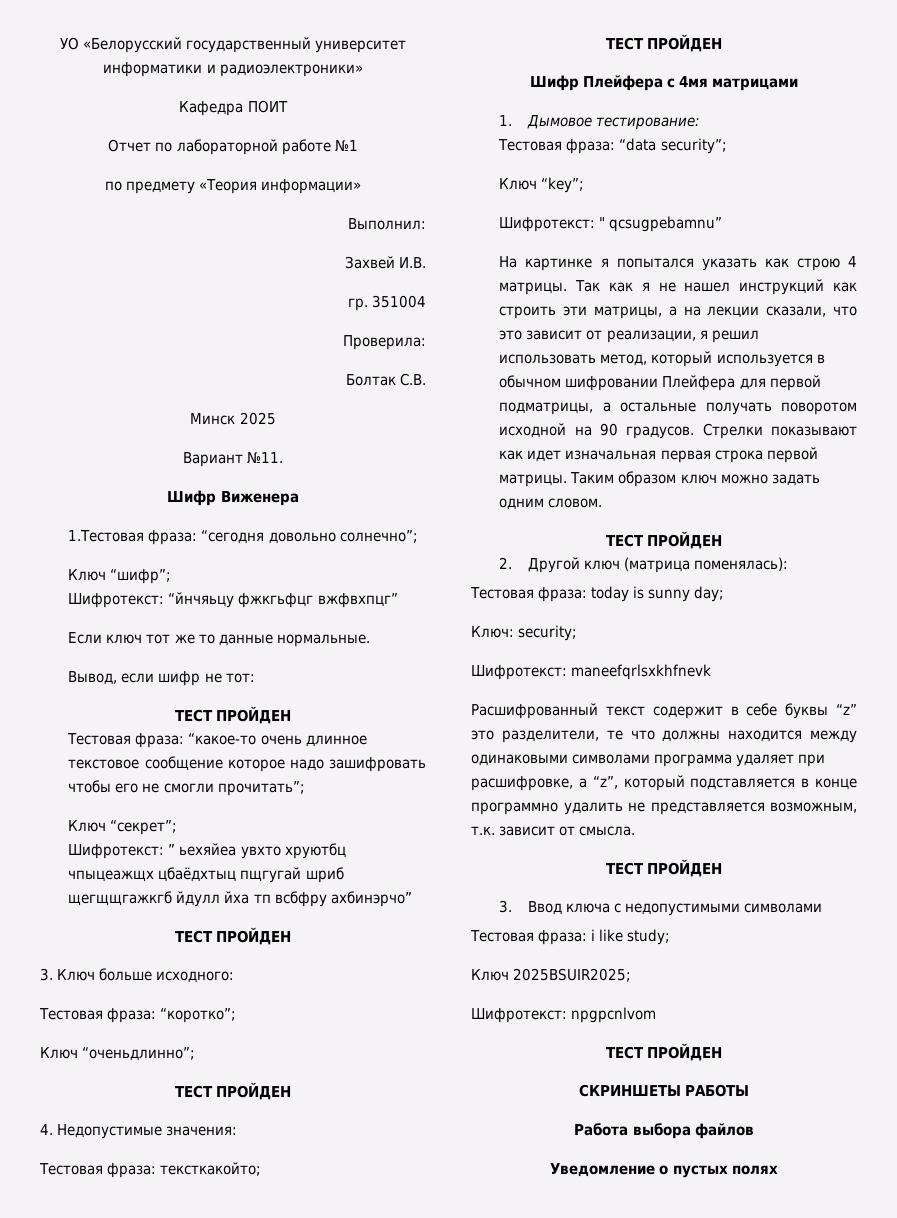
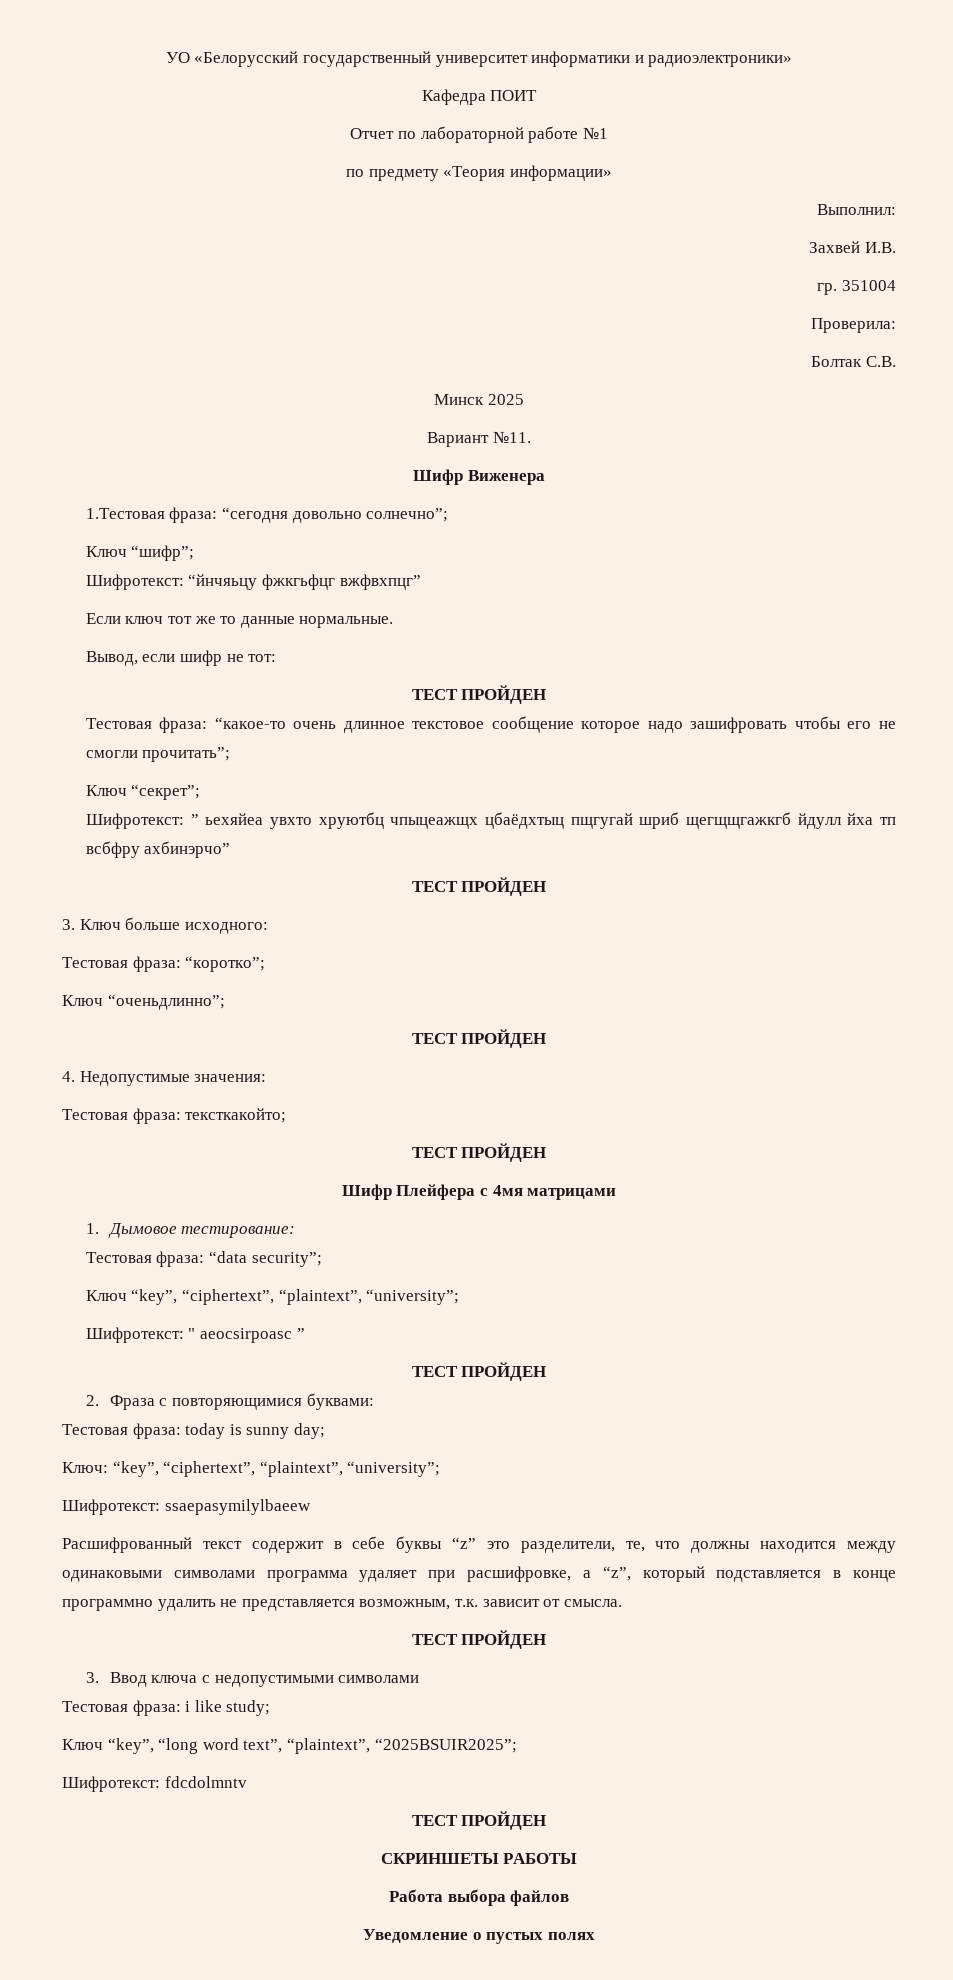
- Ключ “key”;
- Шифротекст: " qcsugpebamnu”
- На картинке я попытался указать как строю 4 матрицы. Так как я не нашел инструкций как строить эти матрицы, а на лекции сказали, что это зависит от реализации, я решил использовать метод, который используется в обычном шифровании Плейфера для первой подматрицы, а остальные получать поворотом исходной на 90 градусов. Стрелки показывают как идет изначальная первая строка первой матрицы. Таким образом ключ можно задать одним словом.
+ Ключ “key”, “ciphertext”, “plaintext”, “university”;
+ Шифротекст: " aeocsirpoasc ”
- 2. Другой ключ (матрица поменялась):
+ 2. Фраза с повторяющимися буквами:
- Ключ: security;
- Шифротекст: maneefqrlsxkhfnevk
+ Ключ: “key”, “ciphertext”, “plaintext”, “university”;
+ Шифротекст: ssaepasymilylbaeew
- Расшифрованный текст содержит в себе буквы “z” это разделители, те что должны находится между одинаковыми символами программа удаляет при расшифровке, а “z”, который подставляется в конце программно удалить не представляется возможным, т.к. зависит от смысла.
+ Расшифрованный текст содержит в себе буквы “z” это разделители, те, что должны находится между одинаковыми символами программа удаляет при расшифровке, а “z”, который подставляется в конце программно удалить не представляется возможным, т.к. зависит от смысла.
- Ключ 2025BSUIR2025;
- Шифротекст: npgpcnlvom
+ Ключ “key”, “long word text”, “plaintext”, “2025BSUIR2025”;
+ Шифротекст: fdcdolmntv

